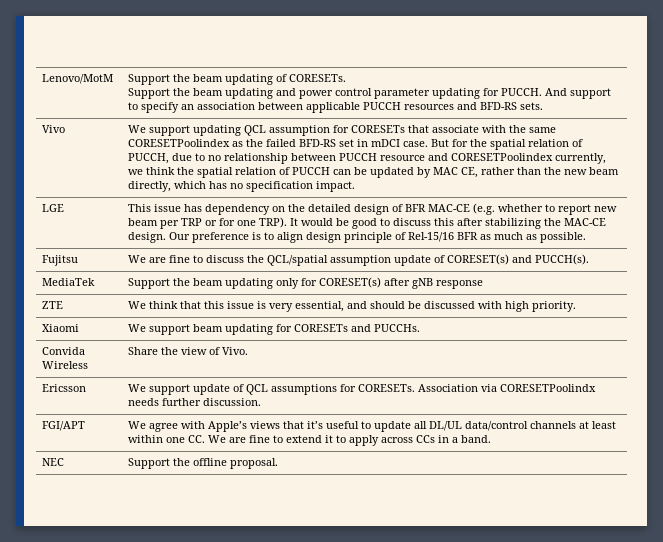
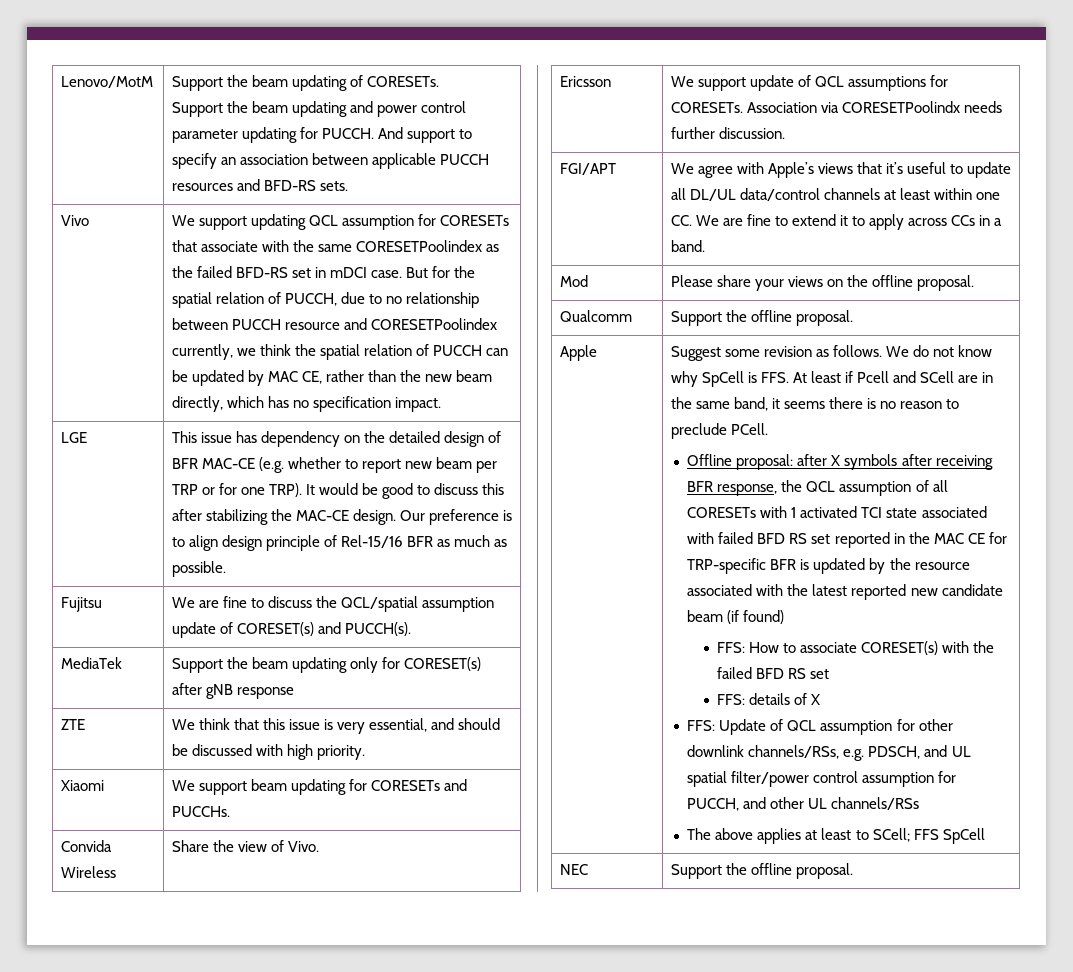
+ Mod | Please share your views on the offline proposal.
+ Qualcomm | Support the offline proposal.
+ Apple | Suggest some revision as follows. We do not know why SpCell is FFS. At least if Pcell and SCell are in the same band, it seems there is no reason to preclude PCell.
+ Offline proposal: after X symbols after receiving BFR response, the QCL assumption of all CORESETs with 1 activated TCI state associated with failed BFD RS set reported in the MAC CE for TRP-specific BFR is updated by the resource associated with the latest reported new candidate beam (if found)
+ FFS: How to associate CORESET(s) with the failed BFD RS set
+ FFS: details of X
+ FFS: Update of QCL assumption for other downlink channels/RSs, e.g. PDSCH, and UL spatial filter/power control assumption for PUCCH, and other UL channels/RSs
+ The above applies at least to SCell; FFS SpCell

